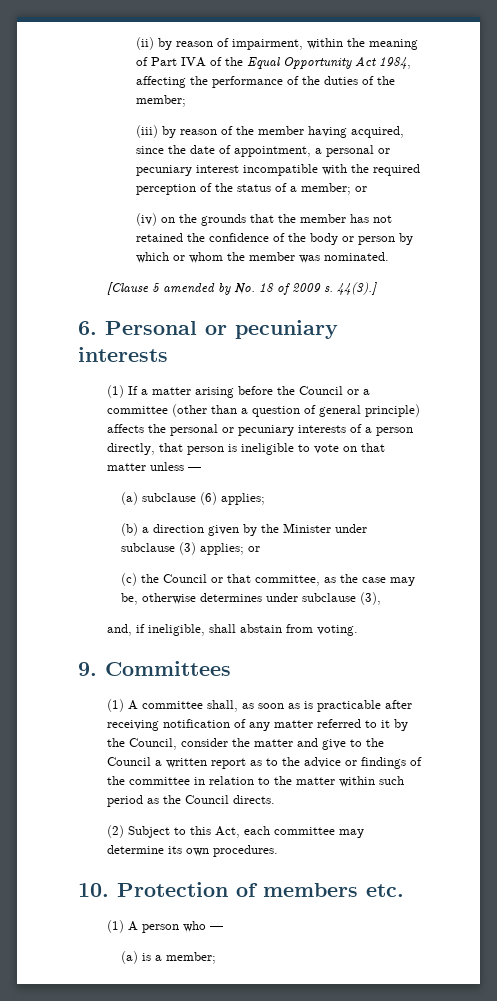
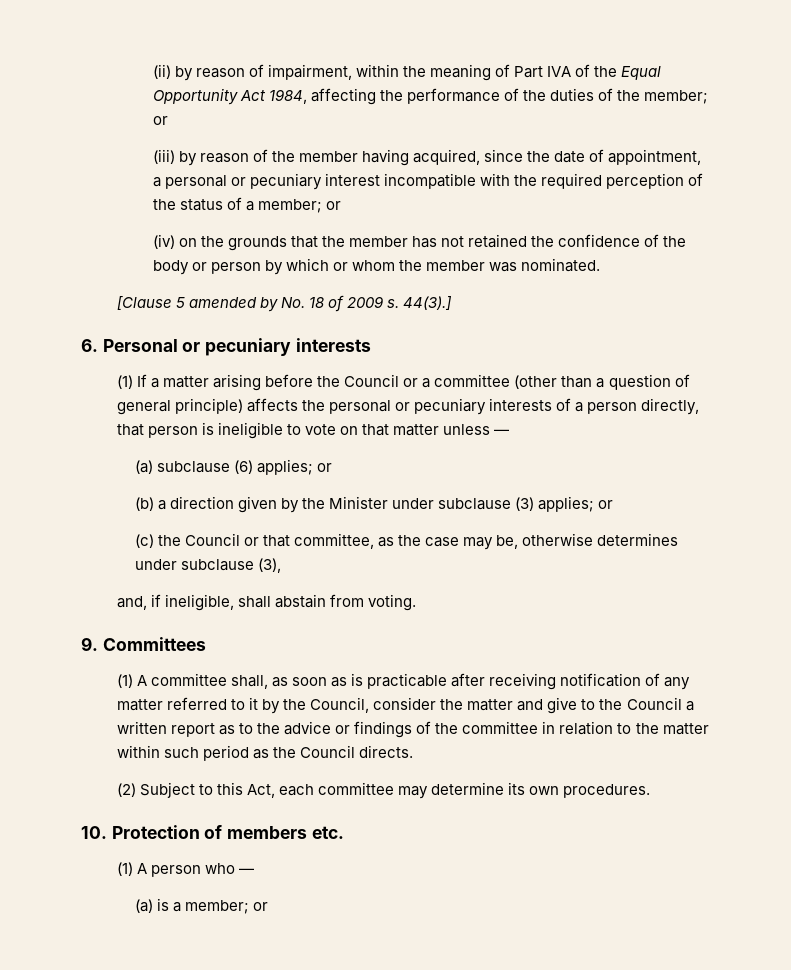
- (ii) by reason of impairment, within the meaning of Part IVA of the Equal Opportunity Act 1984, affecting the performance of the duties of the member;
+ (ii) by reason of impairment, within the meaning of Part IVA of the Equal Opportunity Act 1984, affecting the performance of the duties of the member; or
- (a) subclause (6) applies;
+ (a) subclause (6) applies; or
- (a) is a member;
+ (a) is a member; or

